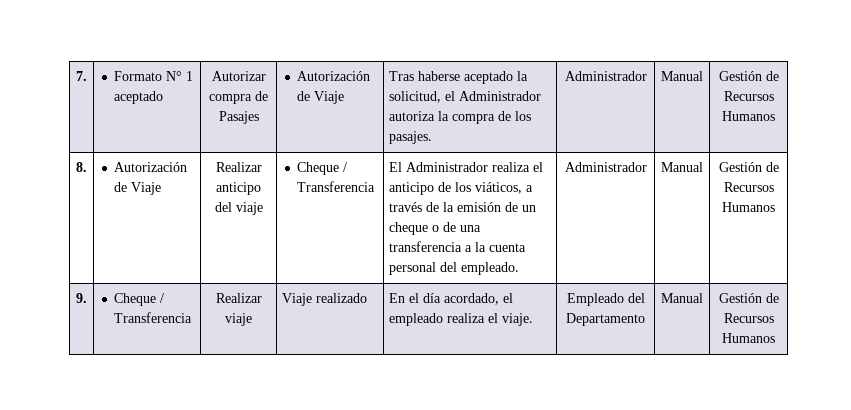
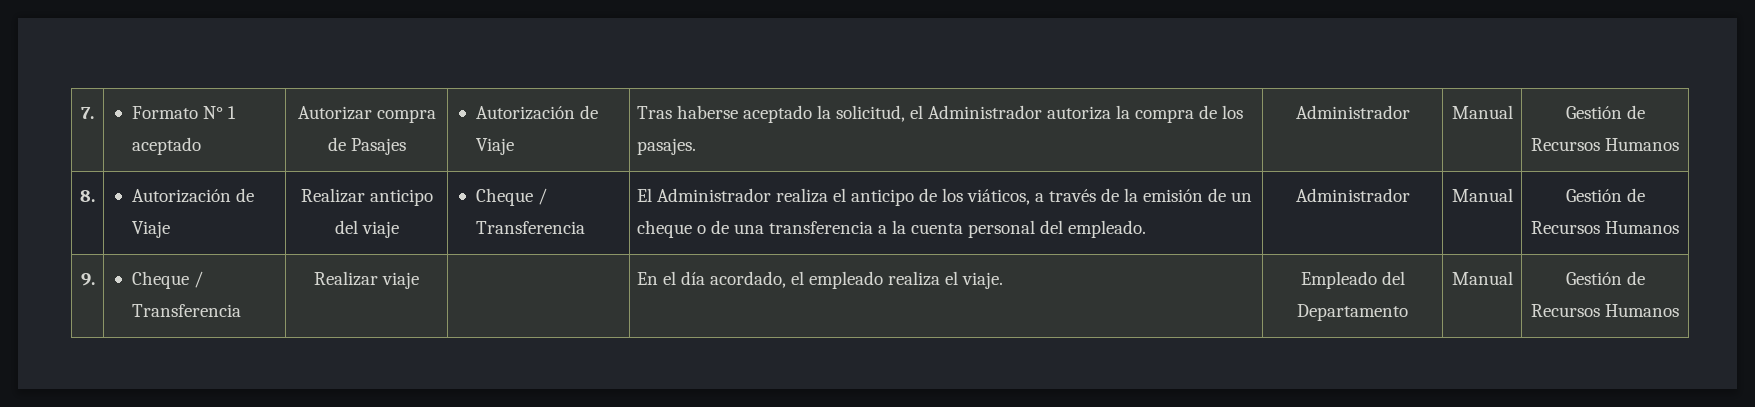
- 9. | Cheque / Transferencia | Realizar viaje | Viaje realizado | En el día acordado, el empleado realiza el viaje. | Empleado del Departamento | Manual | Gestión de Recursos Humanos
+ 9. | Cheque / Transferencia | Realizar viaje | | En el día acordado, el empleado realiza el viaje. | Empleado del Departamento | Manual | Gestión de Recursos Humanos

